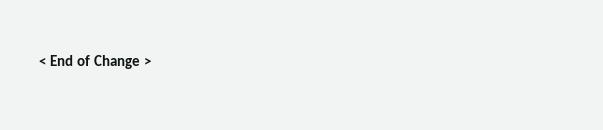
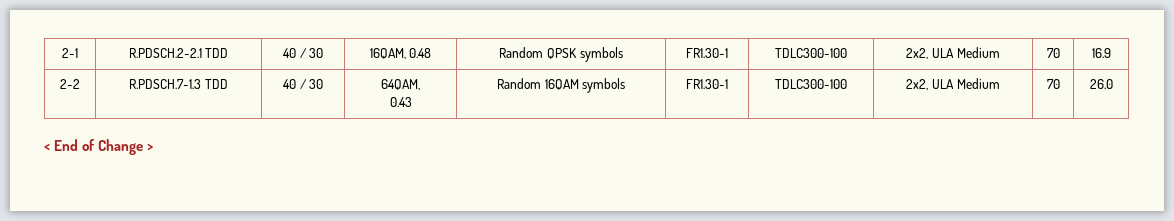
+ 2-1 | R.PDSCH.2-2.1 TDD | 40 / 30 | 16QAM, 0.48 | Random QPSK symbols | FR1.30-1 | TDLC300-100 | 2x2, ULA Medium | 70 | 16.9
+ 2-2 | R.PDSCH.7-1.3 TDD | 40 / 30 | 64QAM,
+ 0.43 | Random 16QAM symbols | FR1.30-1 | TDLC300-100 | 2x2, ULA Medium | 70 | 26.0

